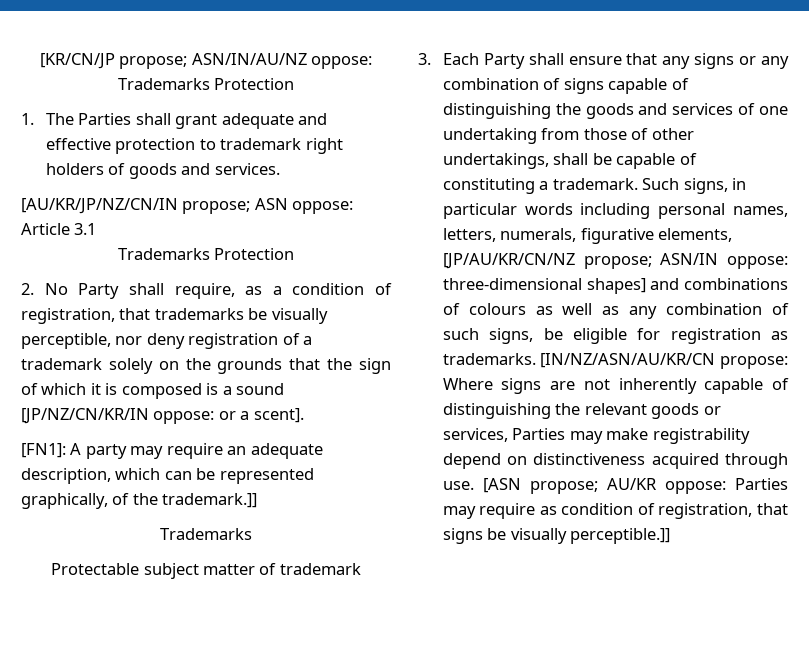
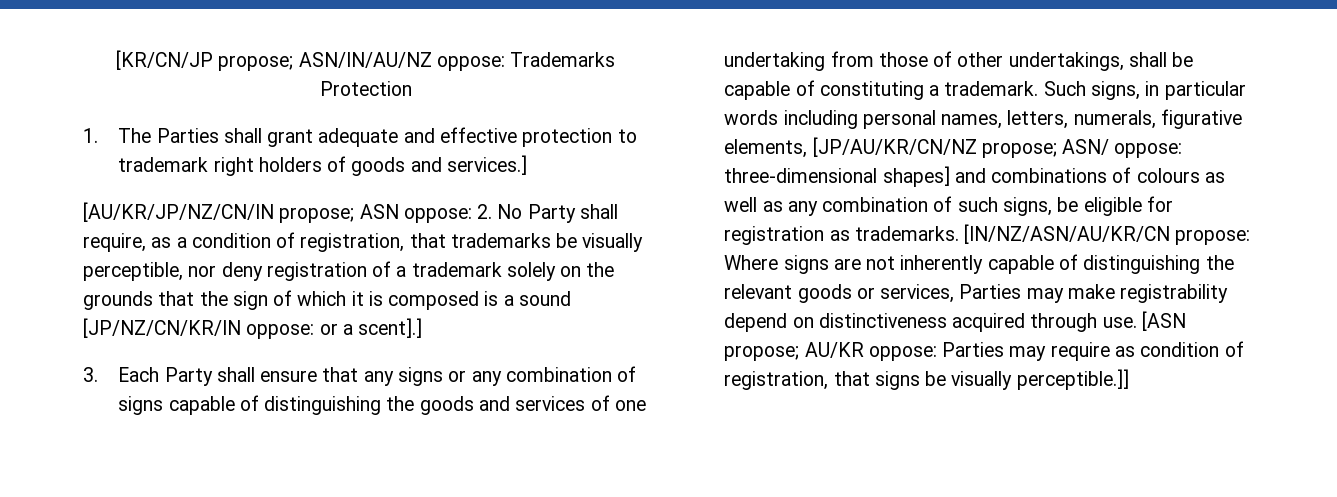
- 1. The Parties shall grant adequate and effective protection to trademark right holders of goods and services.
+ 1. The Parties shall grant adequate and effective protection to trademark right holders of goods and services.]
- [AU/KR/JP/NZ/CN/IN propose; ASN oppose: Article 3.1
- Trademarks Protection
- 2. No Party shall require, as a condition of registration, that trademarks be visually perceptible, nor deny registration of a trademark solely on the grounds that the sign of which it is composed is a sound [JP/NZ/CN/KR/IN oppose: or a scent].
- [FN1]: A party may require an adequate description, which can be represented graphically, of the trademark.]]
- Trademarks
- Protectable subject matter of trademark
+ [AU/KR/JP/NZ/CN/IN propose; ASN oppose: 2. No Party shall require, as a condition of registration, that trademarks be visually perceptible, nor deny registration of a trademark solely on the grounds that the sign of which it is composed is a sound [JP/NZ/CN/KR/IN oppose: or a scent].]
- Such signs, in particular words including personal names, letters, numerals, figurative elements, [JP/AU/KR/CN/NZ propose; ASN/IN oppose: three-dimensional shapes] and combinations of colours as well as any combination of such signs, be eligible for registration as trademarks.
+ Such signs, in particular words including personal names, letters, numerals, figurative elements, [JP/AU/KR/CN/NZ propose; ASN/ oppose: three-dimensional shapes] and combinations of colours as well as any combination of such signs, be eligible for registration as trademarks.

